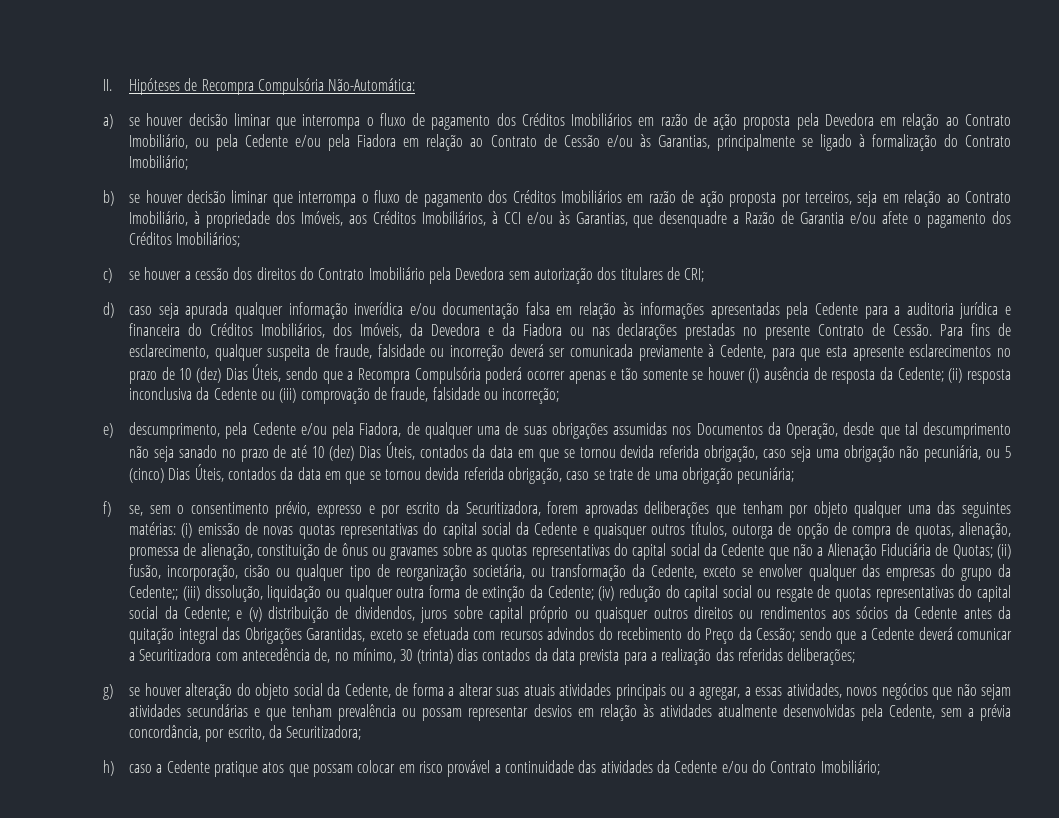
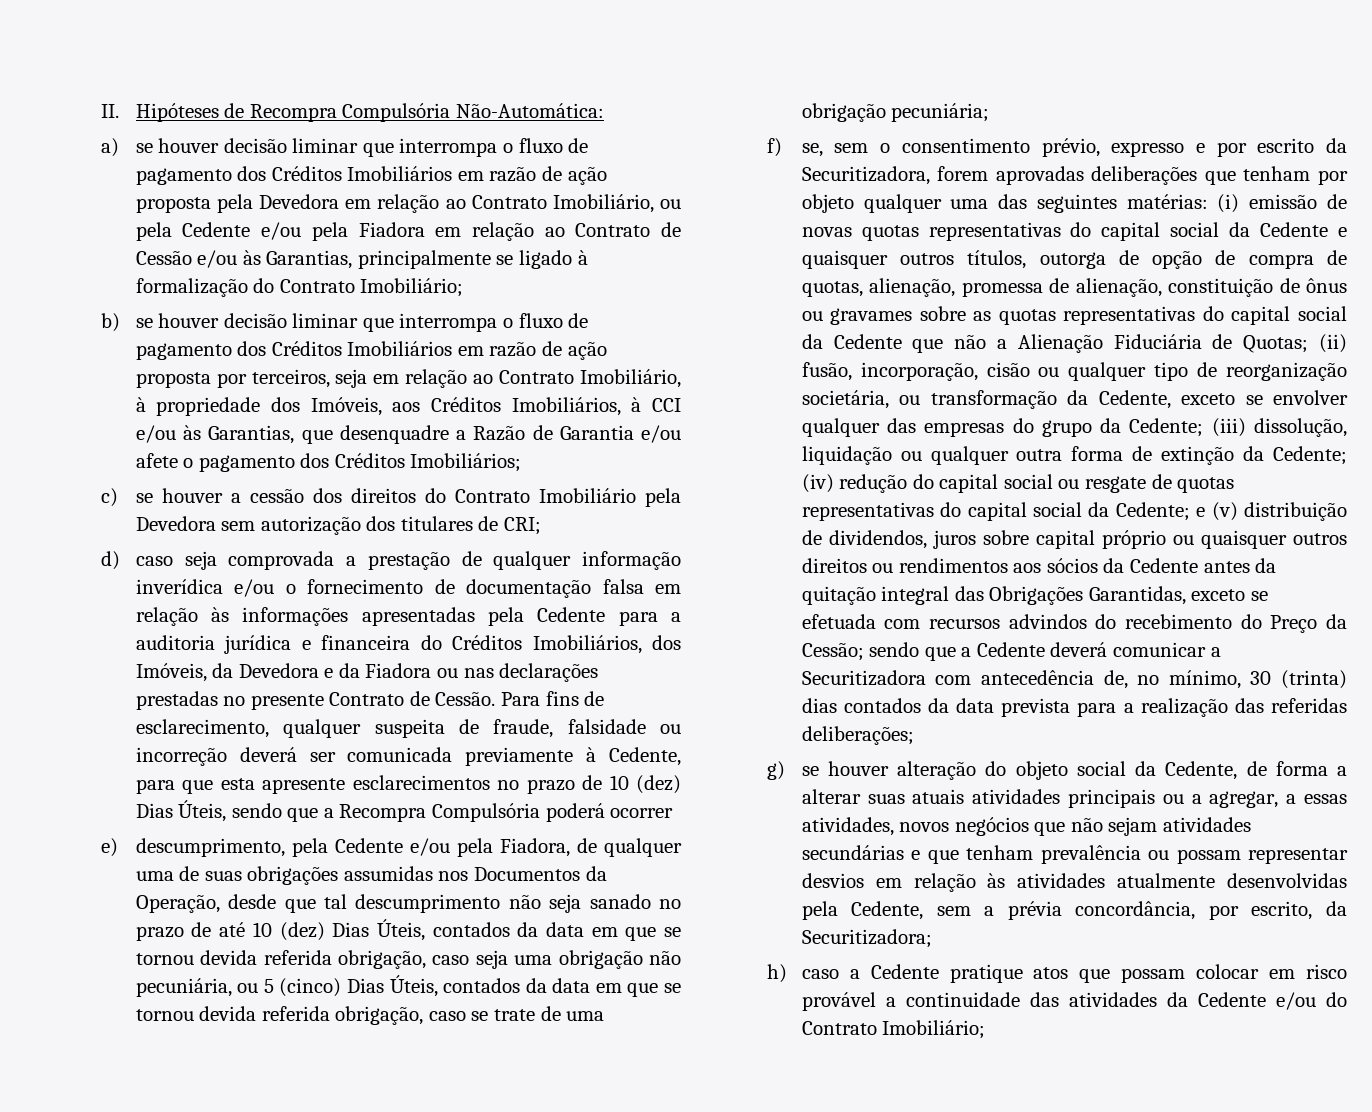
- d) caso seja apurada qualquer informação inverídica e/ou documentação falsa em relação às informações apresentadas pela Cedente para a auditoria jurídica e financeira do Créditos Imobiliários, dos Imóveis, da Devedora e da Fiadora ou nas declarações prestadas no presente Contrato de Cessão.
+ d) caso seja comprovada a prestação de qualquer informação inverídica e/ou o fornecimento de documentação falsa em relação às informações apresentadas pela Cedente para a auditoria jurídica e financeira do Créditos Imobiliários, dos Imóveis, da Devedora e da Fiadora ou nas declarações prestadas no presente Contrato de Cessão.
- Para fins de esclarecimento, qualquer suspeita de fraude, falsidade ou incorreção deverá ser comunicada previamente à Cedente, para que esta apresente esclarecimentos no prazo de 10 (dez) Dias Úteis, sendo que a Recompra Compulsória poderá ocorrer apenas e tão somente se houver (i) ausência de resposta da Cedente; (ii) resposta inconclusiva da Cedente ou (iii) comprovação de fraude, falsidade ou incorreção;
+ Para fins de esclarecimento, qualquer suspeita de fraude, falsidade ou incorreção deverá ser comunicada previamente à Cedente, para que esta apresente esclarecimentos no prazo de 10 (dez) Dias Úteis, sendo que a Recompra Compulsória poderá ocorrer
- (ii) fusão, incorporação, cisão ou qualquer tipo de reorganização societária, ou transformação da Cedente, exceto se envolver qualquer das empresas do grupo da Cedente;;
+ (ii) fusão, incorporação, cisão ou qualquer tipo de reorganização societária, ou transformação da Cedente, exceto se envolver qualquer das empresas do grupo da Cedente;

